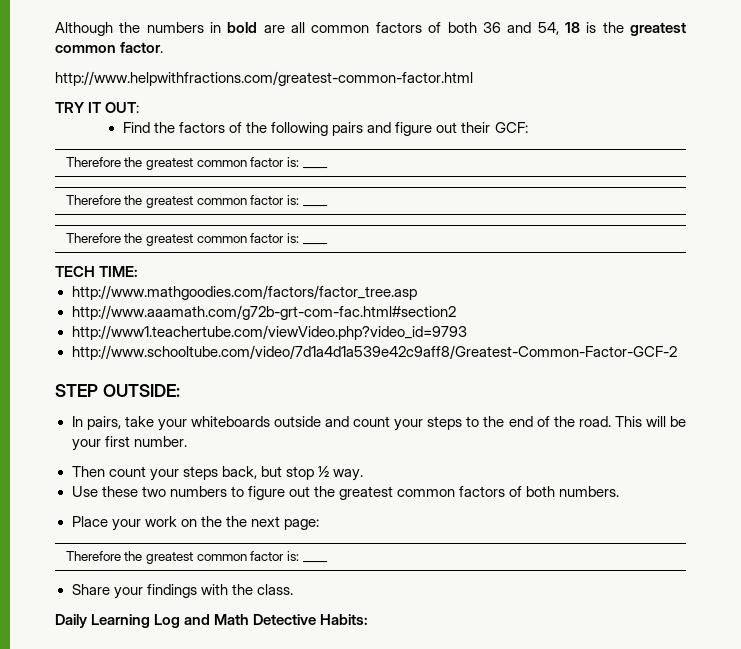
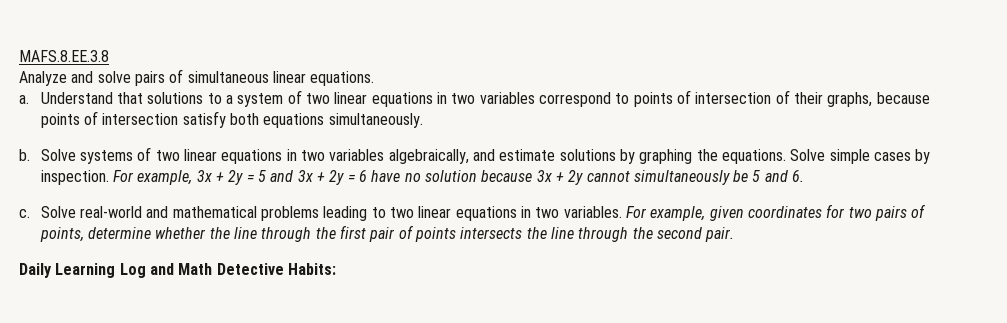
- Although the numbers in bold are all common factors of both 36 and 54, 18 is the greatest common factor.
- http://www.helpwithfractions.com/greatest-common-factor.html
- TRY IT OUT:
- Find the factors of the following pairs and figure out their GCF:
- Therefore the greatest common factor is: ____
- Therefore the greatest common factor is: ____
- Therefore the greatest common factor is: ____
- TECH TIME:
- http://www.mathgoodies.com/factors/factor_tree.asp
- http://www.aaamath.com/g72b-grt-com-fac.html#section2
- http://www1.teachertube.com/viewVideo.php?video_id=9793
- http://www.schooltube.com/video/7d1a4d1a539e42c9aff8/Greatest-Common-Factor-GCF-2
- STEP OUTSIDE:
- In pairs, take your whiteboards outside and count your steps to the end of the road. This will be your first number.
- Then count your steps back, but stop ½ way.
- Use these two numbers to figure out the greatest common factors of both numbers.
- Place your work on the the next page:
- Therefore the greatest common factor is: ____
- Share your findings with the class.
+ MAFS.8.EE.3.8
+ Analyze and solve pairs of simultaneous linear equations.
+ a. Understand that solutions to a system of two linear equations in two variables correspond to points of intersection of their graphs, because points of intersection satisfy both equations simultaneously.
+ b. Solve systems of two linear equations in two variables algebraically, and estimate solutions by graphing the equations. Solve simple cases by inspection. For example, 3x + 2y = 5 and 3x + 2y = 6 have no solution because 3x + 2y cannot simultaneously be 5 and 6.
+ c. Solve real-world and mathematical problems leading to two linear equations in two variables. For example, given coordinates for two pairs of points, determine whether the line through the first pair of points intersects the line through the second pair.

